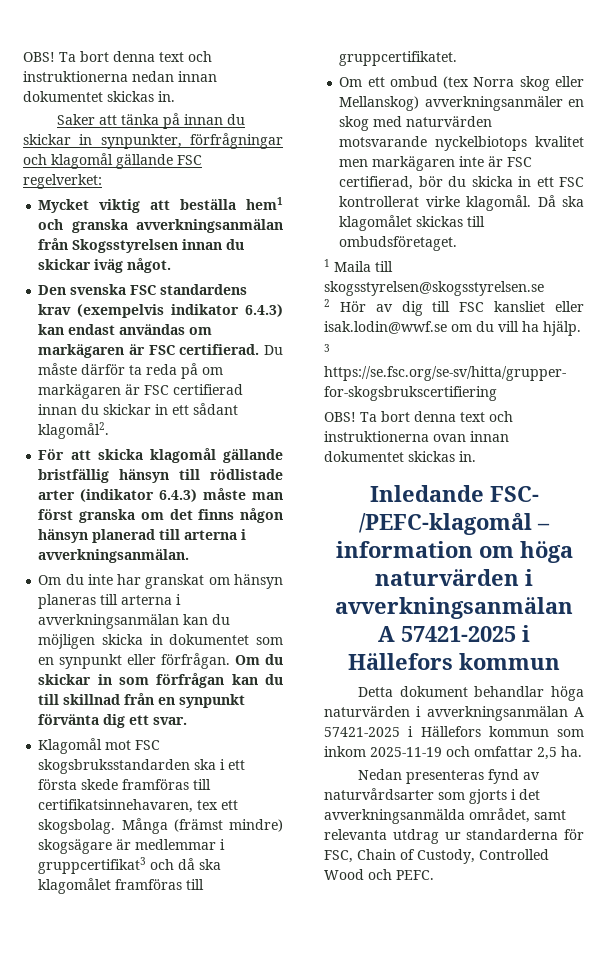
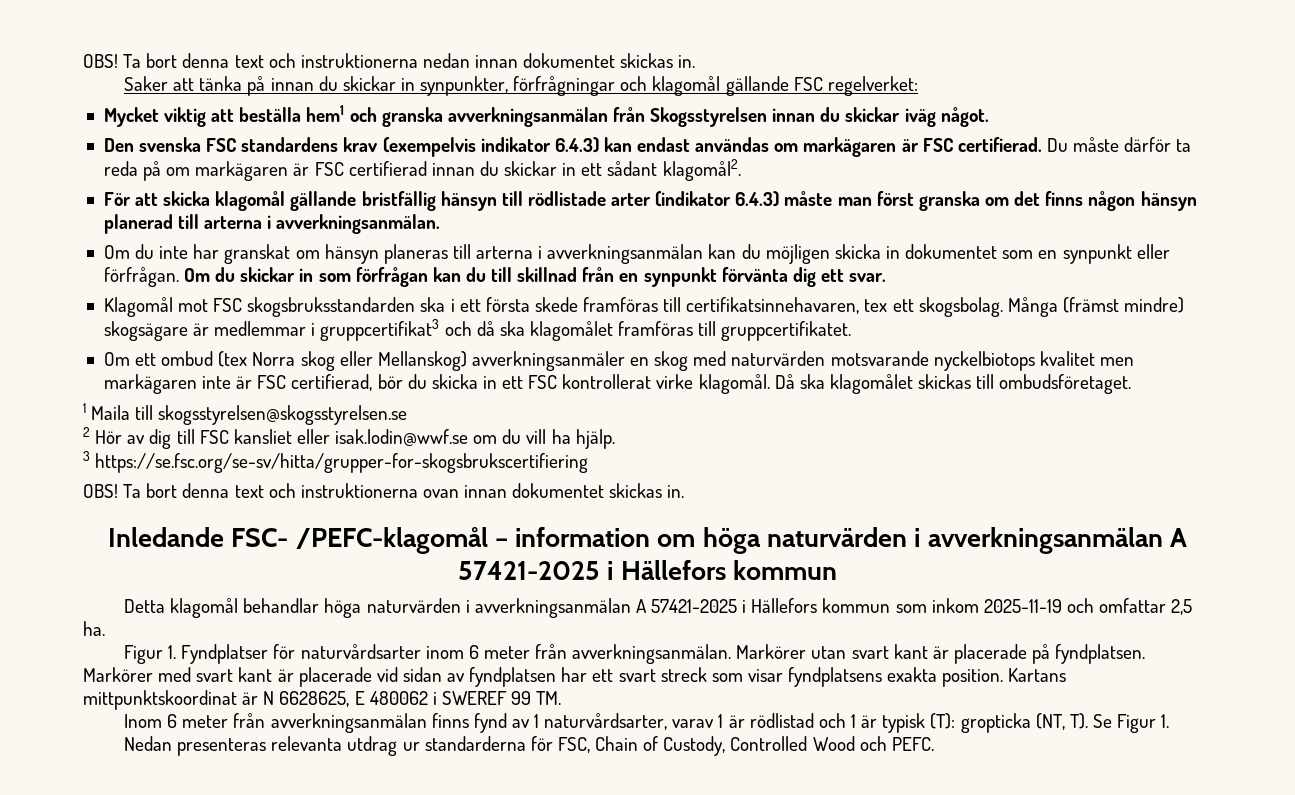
- Detta dokument behandlar höga naturvärden i avverkningsanmälan A 57421-2025 i Hällefors kommun som inkom 2025-11-19 och omfattar 2,5 ha.
+ Detta klagomål behandlar höga naturvärden i avverkningsanmälan A 57421-2025 i Hällefors kommun som inkom 2025-11-19 och omfattar 2,5 ha.
- Nedan presenteras fynd av naturvårdsarter som gjorts i det avverkningsanmälda området, samt relevanta utdrag ur standarderna för FSC, Chain of Custody, Controlled Wood och PEFC.
+ Figur 1. Fyndplatser för naturvårdsarter inom 6 meter från avverkningsanmälan. Markörer utan svart kant är placerade på fyndplatsen. Markörer med svart kant är placerade vid sidan av fyndplatsen har ett svart streck som visar fyndplatsens exakta position. Kartans mittpunktskoordinat är N 6628625, E 480062 i SWEREF 99 TM.
+ Inom 6 meter från avverkningsanmälan finns fynd av 1 naturvårdsarter, varav 1 är rödlistad och 1 är typisk (T): gropticka (NT, T). Se Figur 1.
+ Nedan presenteras relevanta utdrag ur standarderna för FSC, Chain of Custody, Controlled Wood och PEFC.

